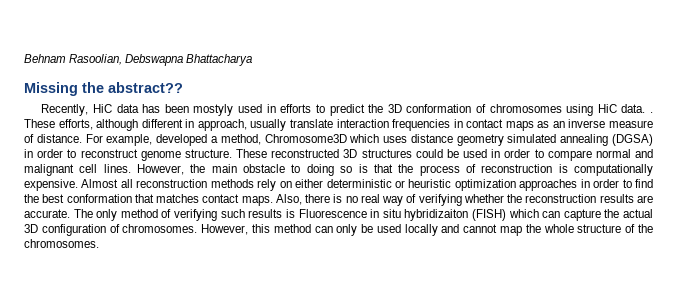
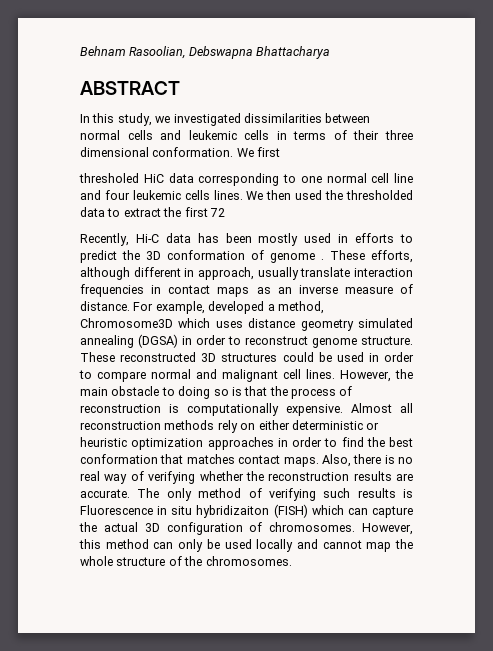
- Missing the abstract??
+ ABSTRACT
+ In this study, we investigated dissimilarities between normal cells and leukemic cells in terms of their three dimensional conformation. We first
+ thresholed HiC data corresponding to one normal cell line and four leukemic cells lines. We then used the thresholded data to extract the first 72
- Recently, HiC data has been mostyly used in efforts to predict the 3D conformation of chromosomes using HiC data. .
+ Recently, Hi-C data has been mostly used in efforts to predict the 3D conformation of genome .

